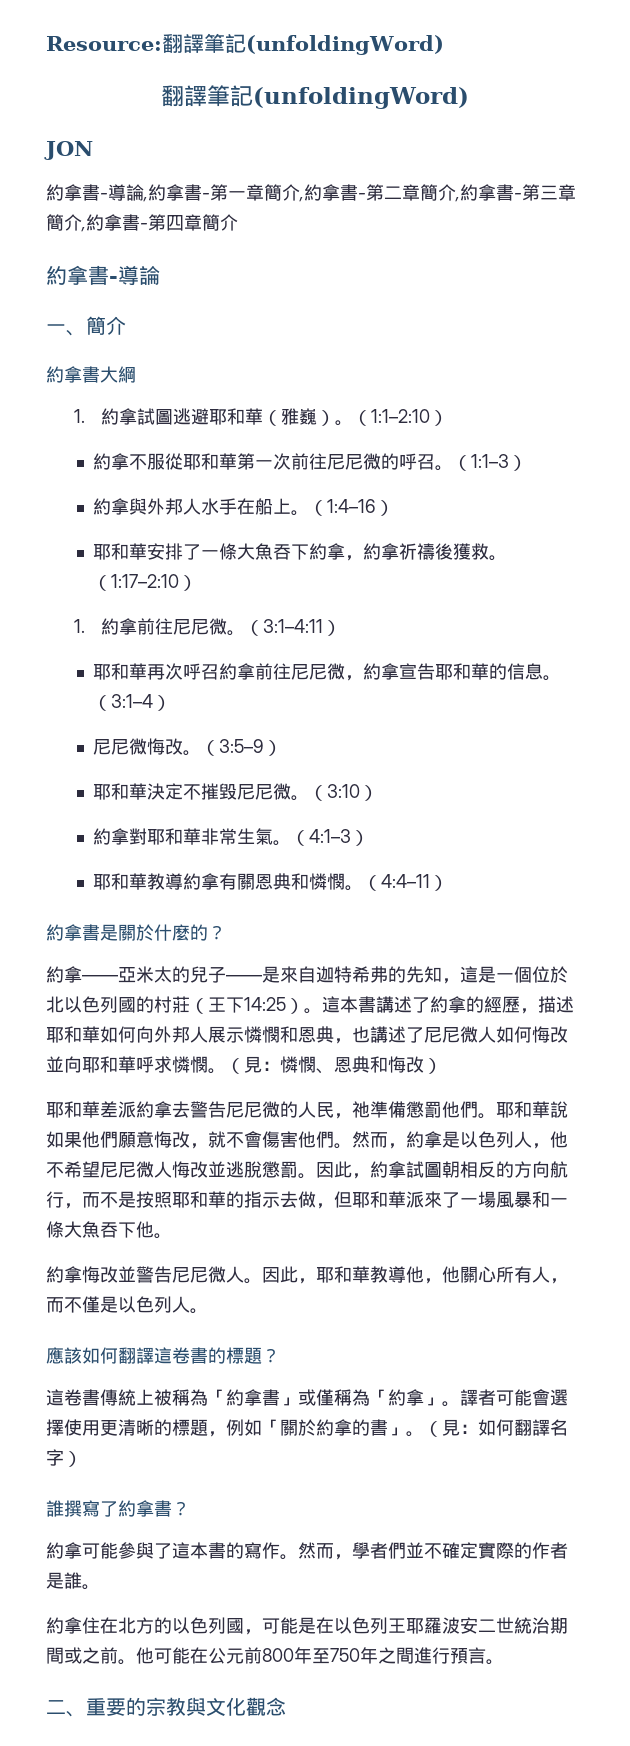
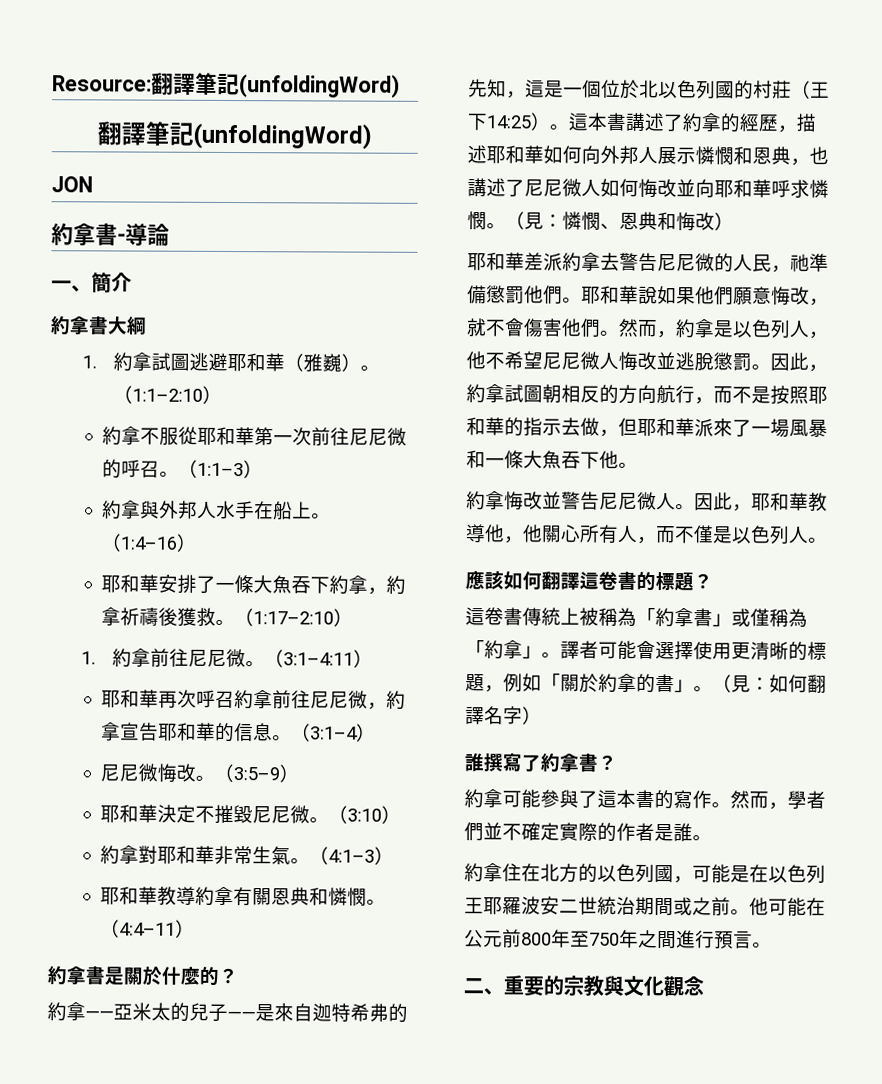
- 約拿書-導論,約拿書-第一章簡介,約拿書-第二章簡介,約拿書-第三章簡介,約拿書-第四章簡介

